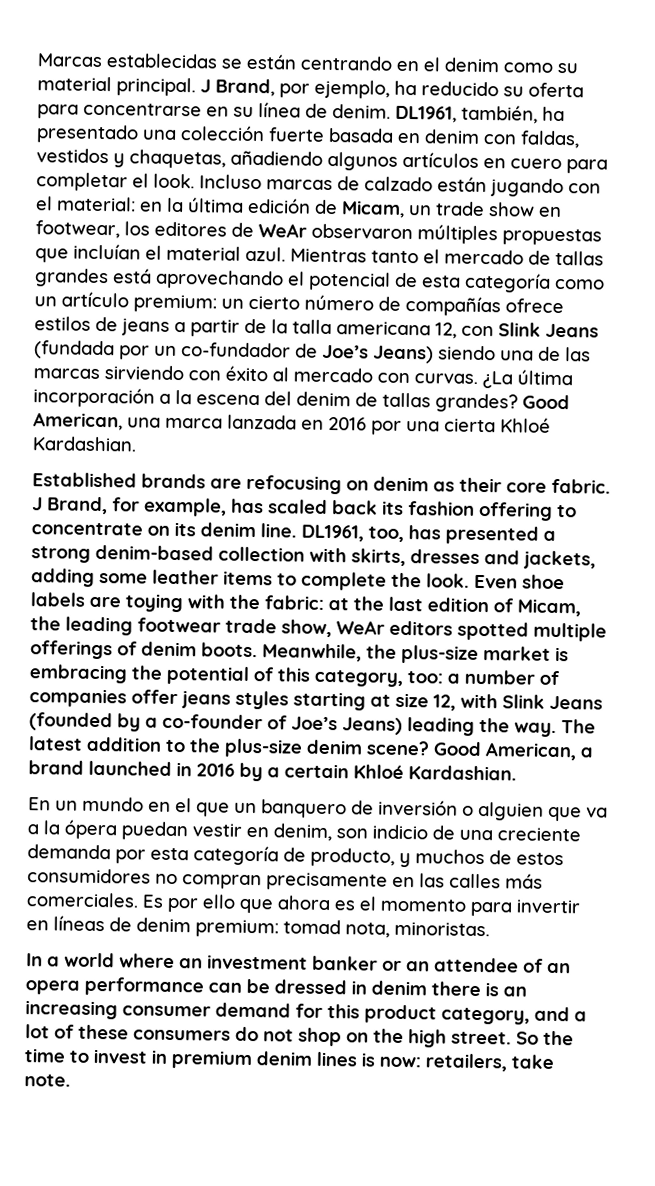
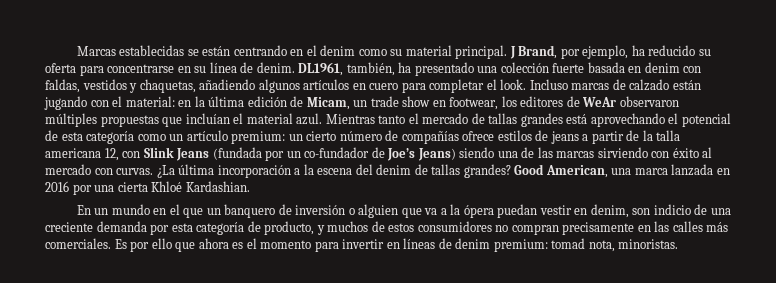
- Established brands are refocusing on denim as their core fabric. J Brand, for example, has scaled back its fashion offering to concentrate on its denim line. DL1961, too, has presented a strong denim-based collection with skirts, dresses and jackets, adding some leather items to complete the look. Even shoe labels are toying with the fabric: at the last edition of Micam, the leading footwear trade show, WeAr editors spotted multiple offerings of denim boots. Meanwhile, the plus-size market is embracing the potential of this category, too: a number of companies offer jeans styles starting at size 12, with Slink Jeans (founded by a co-founder of Joe’s Jeans) leading the way. The latest addition to the plus-size denim scene? Good American, a brand launched in 2016 by a certain Khloé Kardashian.
- In a world where an investment banker or an attendee of an opera performance can be dressed in denim there is an increasing consumer demand for this product category, and a lot of these consumers do not shop on the high street. So the time to invest in premium denim lines is now: retailers, take note.

